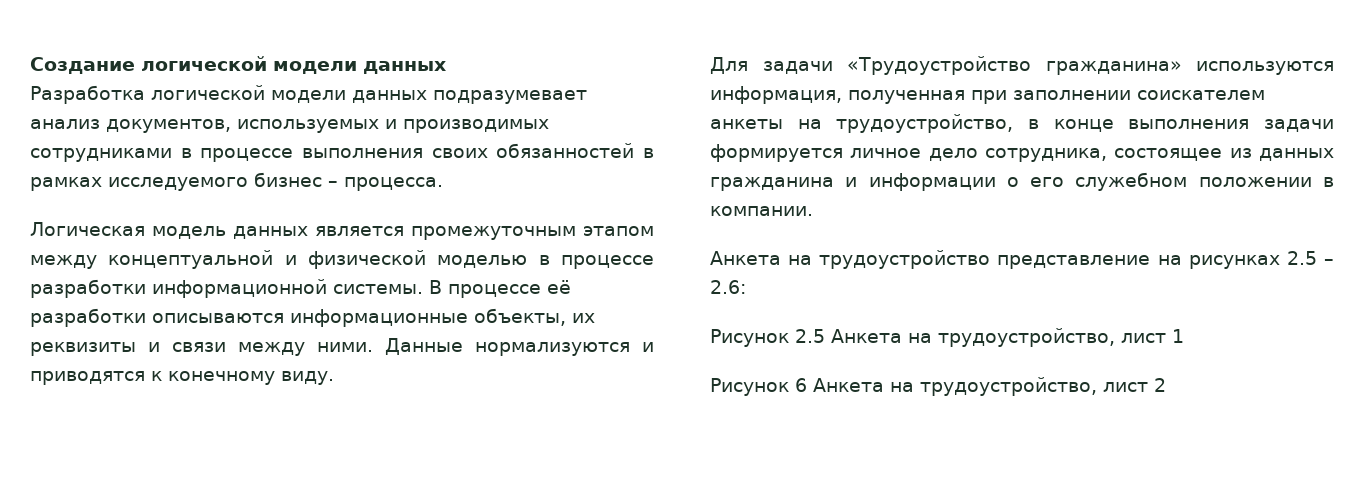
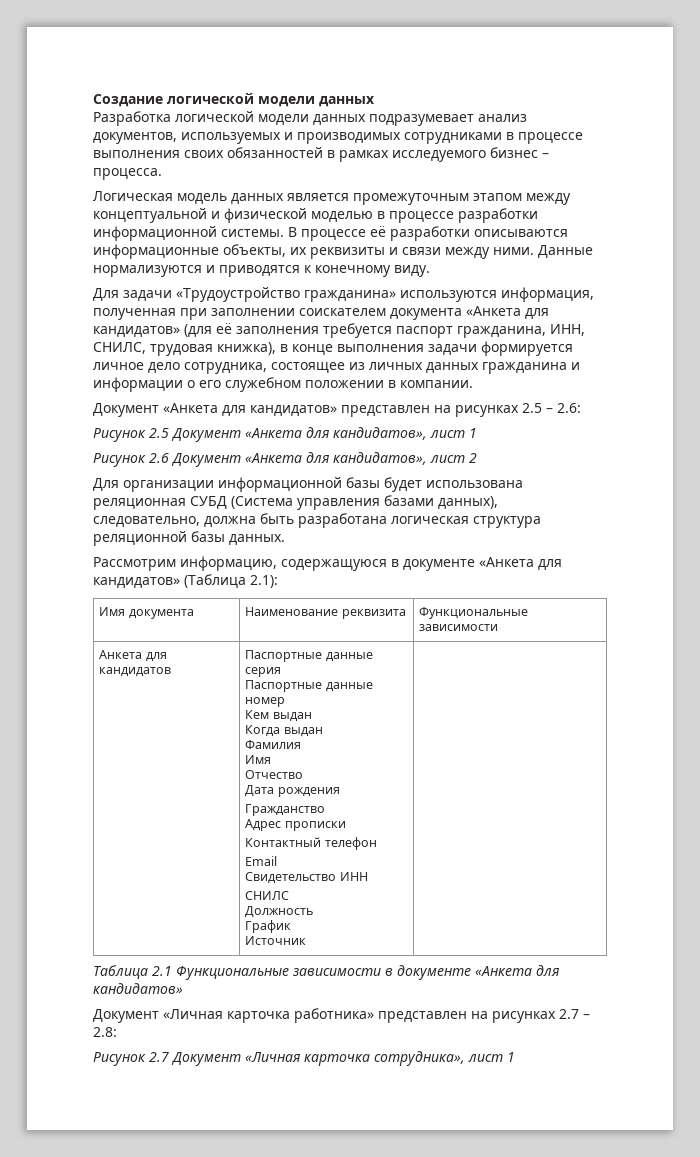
- Для задачи «Трудоустройство гражданина» используются информация, полученная при заполнении соискателем анкеты на трудоустройство, в конце выполнения задачи формируется личное дело сотрудника, состоящее из данных гражданина и информации о его служебном положении в компании.
+ Для задачи «Трудоустройство гражданина» используются информация, полученная при заполнении соискателем документа «Анкета для кандидатов» (для её заполнения требуется паспорт гражданина, ИНН, СНИЛС, трудовая книжка), в конце выполнения задачи формируется личное дело сотрудника, состоящее из личных данных гражданина и информации о его служебном положении в компании.
- Анкета на трудоустройство представление на рисунках 2.5 – 2.6:
+ Документ «Анкета для кандидатов» представлен на рисунках 2.5 – 2.6:
- Рисунок 2.5 Анкета на трудоустройство, лист 1
+ Рисунок 2.5 Документ «Анкета для кандидатов», лист 1
- Рисунок 6 Анкета на трудоустройство, лист 2
+ Рисунок 2.6 Документ «Анкета для кандидатов», лист 2
+ Для организации информационной базы будет использована реляционная СУБД (Система управления базами данных), следовательно, должна быть разработана логическая структура реляционной базы данных.
+ Рассмотрим информацию, содержащуюся в документе «Анкета для кандидатов» (Таблица 2.1):
+ Имя документа | Наименование реквизита | Функциональные зависимости
+ Анкета для кандидатов | Паспортные данные серия
+ Паспортные данные номер
+ Кем выдан
+ Когда выдан
+ Фамилия
+ Имя
+ Отчество
+ Дата рождения
+ Гражданство
+ Адрес прописки
+ Контактный телефон
+ Email
+ Свидетельство ИНН
+ СНИЛС
+ Должность
+ График
+ Источник |
+ Таблица 2.1 Функциональные зависимости в документе «Анкета для кандидатов»
+ Документ «Личная карточка работника» представлен на рисунках 2.7 – 2.8:
+ Рисунок 2.7 Документ «Личная карточка сотрудника», лист 1

